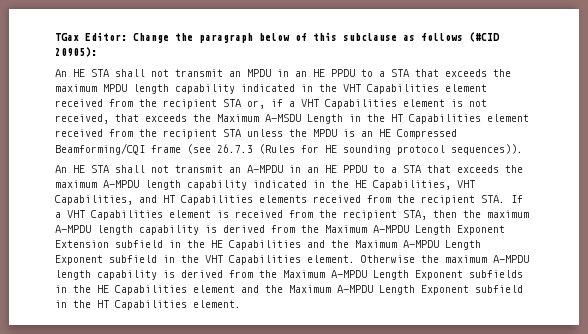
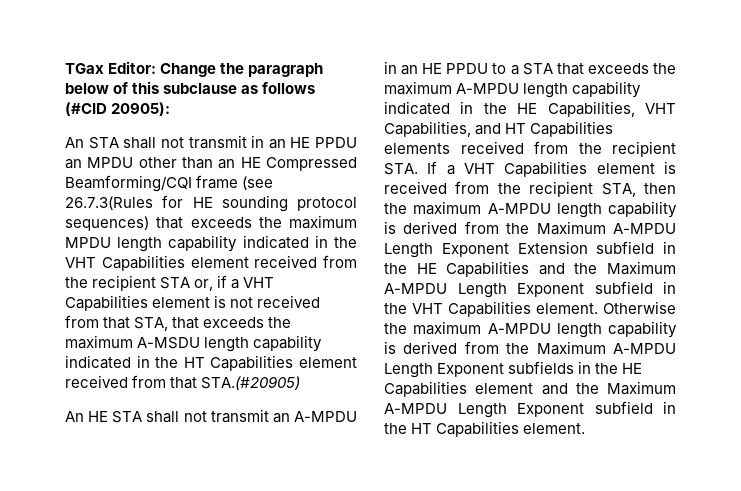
- An HE STA shall not transmit an MPDU in an HE PPDU to a STA that exceeds the maximum MPDU length capability indicated in the VHT Capabilities element received from the recipient STA or, if a VHT Capabilities element is not received, that exceeds the Maximum A-MSDU Length in the HT Capabilities element received from the recipient STA unless the MPDU is an HE Compressed Beamforming/CQI frame (see 26.7.3 (Rules for HE sounding protocol sequences)).
+ An STA shall not transmit in an HE PPDU an MPDU other than an HE Compressed Beamforming/CQI frame (see 26.7.3(Rules for HE sounding protocol sequences) that exceeds the maximum MPDU length capability indicated in the VHT Capabilities element received from the recipient STA or, if a VHT Capabilities element is not received from that STA, that exceeds the maximum A-MSDU length capability indicated in the HT Capabilities element received from that STA.(#20905)

